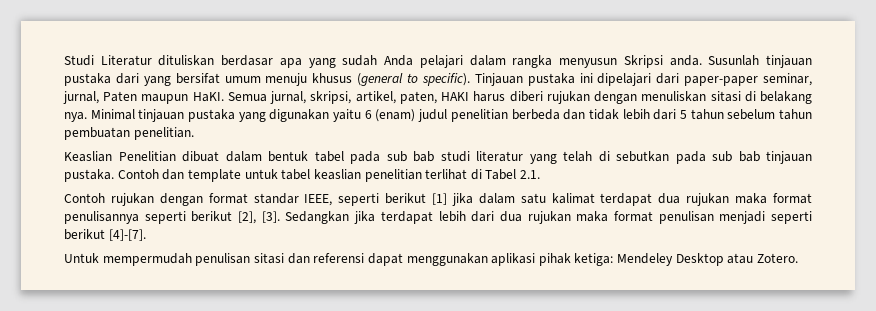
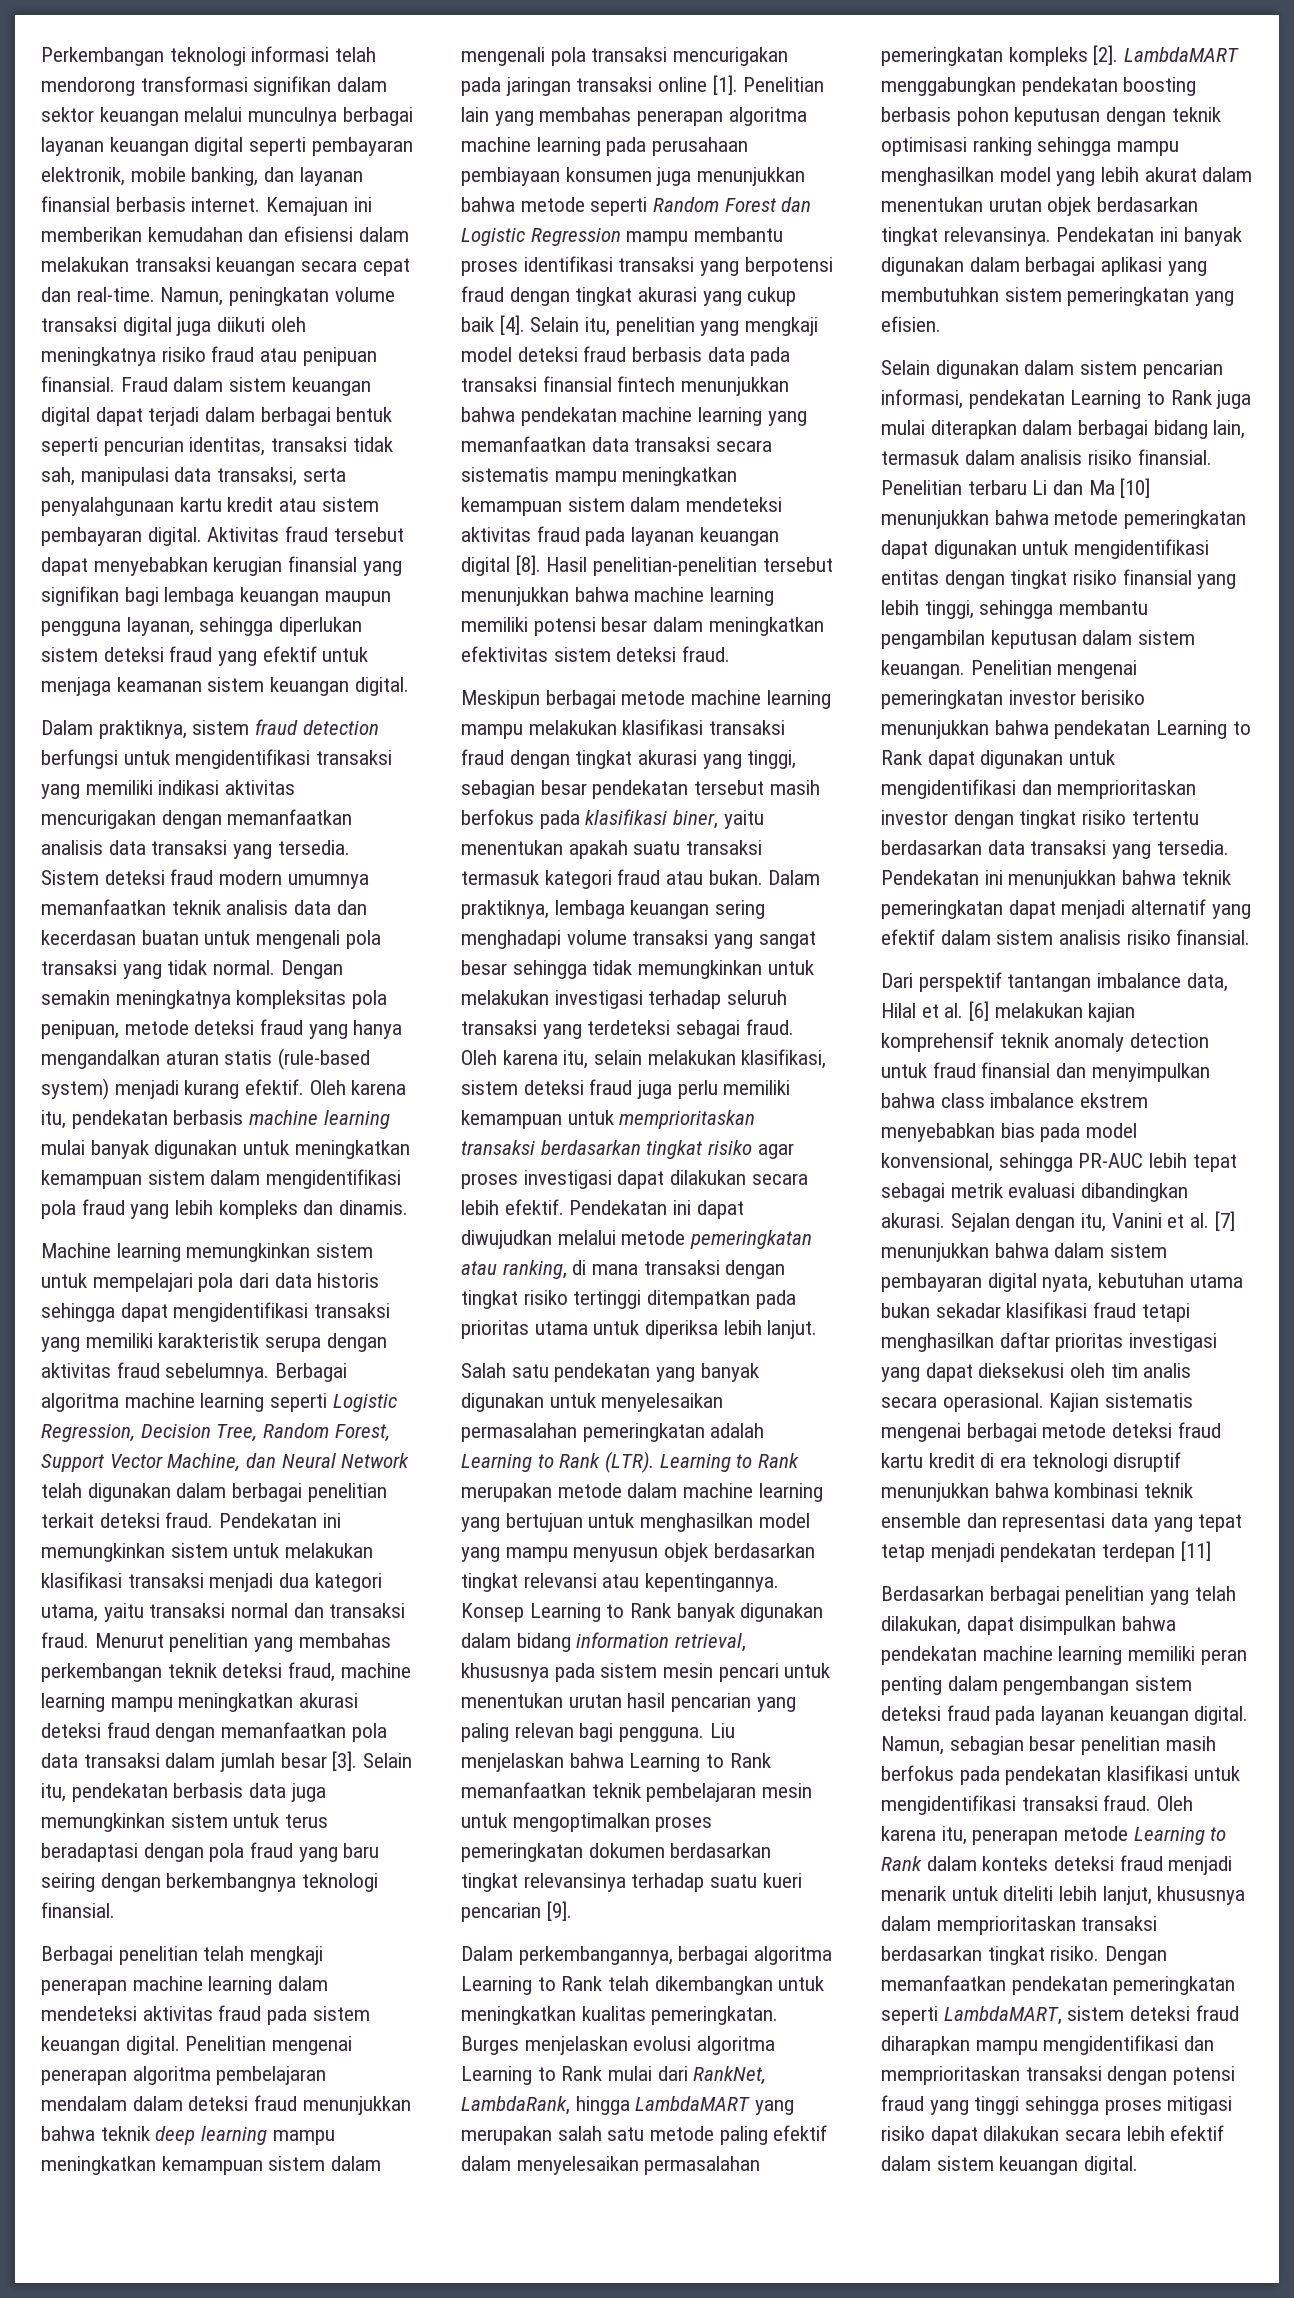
- Studi Literatur dituliskan berdasar apa yang sudah Anda pelajari dalam rangka menyusun Skripsi anda. Susunlah tinjauan pustaka dari yang bersifat umum menuju khusus (general to specific). Tinjauan pustaka ini dipelajari dari paper-paper seminar, jurnal, Paten maupun HaKI. Semua jurnal, skripsi, artikel, paten, HAKI harus diberi rujukan dengan menuliskan sitasi di belakang nya. Minimal tinjauan pustaka yang digunakan yaitu 6 (enam) judul penelitian berbeda dan tidak lebih dari 5 tahun sebelum tahun pembuatan penelitian.
- Keaslian Penelitian dibuat dalam bentuk tabel pada sub bab studi literatur yang telah di sebutkan pada sub bab tinjauan pustaka. Contoh dan template untuk tabel keaslian penelitian terlihat di Tabel 2.1.
- Contoh rujukan dengan format standar IEEE, seperti berikut [1] jika dalam satu kalimat terdapat dua rujukan maka format penulisannya seperti berikut [2], [3]. Sedangkan jika terdapat lebih dari dua rujukan maka format penulisan menjadi seperti berikut [4]-[7].
- Untuk mempermudah penulisan sitasi dan referensi dapat menggunakan aplikasi pihak ketiga: Mendeley Desktop atau Zotero.
+ Perkembangan teknologi informasi telah mendorong transformasi signifikan dalam sektor keuangan melalui munculnya berbagai layanan keuangan digital seperti pembayaran elektronik, mobile banking, dan layanan finansial berbasis internet. Kemajuan ini memberikan kemudahan dan efisiensi dalam melakukan transaksi keuangan secara cepat dan real-time. Namun, peningkatan volume transaksi digital juga diikuti oleh meningkatnya risiko fraud atau penipuan finansial. Fraud dalam sistem keuangan digital dapat terjadi dalam berbagai bentuk seperti pencurian identitas, transaksi tidak sah, manipulasi data transaksi, serta penyalahgunaan kartu kredit atau sistem pembayaran digital. Aktivitas fraud tersebut dapat menyebabkan kerugian finansial yang signifikan bagi lembaga keuangan maupun pengguna layanan, sehingga diperlukan sistem deteksi fraud yang efektif untuk menjaga keamanan sistem keuangan digital.
+ Dalam praktiknya, sistem fraud detection berfungsi untuk mengidentifikasi transaksi yang memiliki indikasi aktivitas mencurigakan dengan memanfaatkan analisis data transaksi yang tersedia. Sistem deteksi fraud modern umumnya memanfaatkan teknik analisis data dan kecerdasan buatan untuk mengenali pola transaksi yang tidak normal. Dengan semakin meningkatnya kompleksitas pola penipuan, metode deteksi fraud yang hanya mengandalkan aturan statis (rule-based system) menjadi kurang efektif. Oleh karena itu, pendekatan berbasis machine learning mulai banyak digunakan untuk meningkatkan kemampuan sistem dalam mengidentifikasi pola fraud yang lebih kompleks dan dinamis.
+ Machine learning memungkinkan sistem untuk mempelajari pola dari data historis sehingga dapat mengidentifikasi transaksi yang memiliki karakteristik serupa dengan aktivitas fraud sebelumnya. Berbagai algoritma machine learning seperti Logistic Regression, Decision Tree, Random Forest, Support Vector Machine, dan Neural Network telah digunakan dalam berbagai penelitian terkait deteksi fraud. Pendekatan ini memungkinkan sistem untuk melakukan klasifikasi transaksi menjadi dua kategori utama, yaitu transaksi normal dan transaksi fraud. Menurut penelitian yang membahas perkembangan teknik deteksi fraud, machine learning mampu meningkatkan akurasi deteksi fraud dengan memanfaatkan pola data transaksi dalam jumlah besar [3]. Selain itu, pendekatan berbasis data juga memungkinkan sistem untuk terus beradaptasi dengan pola fraud yang baru seiring dengan berkembangnya teknologi finansial.
+ Berbagai penelitian telah mengkaji penerapan machine learning dalam mendeteksi aktivitas fraud pada sistem keuangan digital. Penelitian mengenai penerapan algoritma pembelajaran mendalam dalam deteksi fraud menunjukkan bahwa teknik deep learning mampu meningkatkan kemampuan sistem dalam mengenali pola transaksi mencurigakan pada jaringan transaksi online [1]. Penelitian lain yang membahas penerapan algoritma machine learning pada perusahaan pembiayaan konsumen juga menunjukkan bahwa metode seperti Random Forest dan Logistic Regression mampu membantu proses identifikasi transaksi yang berpotensi fraud dengan tingkat akurasi yang cukup baik [4]. Selain itu, penelitian yang mengkaji model deteksi fraud berbasis data pada transaksi finansial fintech menunjukkan bahwa pendekatan machine learning yang memanfaatkan data transaksi secara sistematis mampu meningkatkan kemampuan sistem dalam mendeteksi aktivitas fraud pada layanan keuangan digital [8]. Hasil penelitian-penelitian tersebut menunjukkan bahwa machine learning memiliki potensi besar dalam meningkatkan efektivitas sistem deteksi fraud.
+ Meskipun berbagai metode machine learning mampu melakukan klasifikasi transaksi fraud dengan tingkat akurasi yang tinggi, sebagian besar pendekatan tersebut masih berfokus pada klasifikasi biner, yaitu menentukan apakah suatu transaksi termasuk kategori fraud atau bukan. Dalam praktiknya, lembaga keuangan sering menghadapi volume transaksi yang sangat besar sehingga tidak memungkinkan untuk melakukan investigasi terhadap seluruh transaksi yang terdeteksi sebagai fraud. Oleh karena itu, selain melakukan klasifikasi, sistem deteksi fraud juga perlu memiliki kemampuan untuk memprioritaskan transaksi berdasarkan tingkat risiko agar proses investigasi dapat dilakukan secara lebih efektif. Pendekatan ini dapat diwujudkan melalui metode pemeringkatan atau ranking, di mana transaksi dengan tingkat risiko tertinggi ditempatkan pada prioritas utama untuk diperiksa lebih lanjut.
+ Salah satu pendekatan yang banyak digunakan untuk menyelesaikan permasalahan pemeringkatan adalah Learning to Rank (LTR). Learning to Rank merupakan metode dalam machine learning yang bertujuan untuk menghasilkan model yang mampu menyusun objek berdasarkan tingkat relevansi atau kepentingannya. Konsep Learning to Rank banyak digunakan dalam bidang information retrieval, khususnya pada sistem mesin pencari untuk menentukan urutan hasil pencarian yang paling relevan bagi pengguna. Liu menjelaskan bahwa Learning to Rank memanfaatkan teknik pembelajaran mesin untuk mengoptimalkan proses pemeringkatan dokumen berdasarkan tingkat relevansinya terhadap suatu kueri pencarian [9].
+ Dalam perkembangannya, berbagai algoritma Learning to Rank telah dikembangkan untuk meningkatkan kualitas pemeringkatan. Burges menjelaskan evolusi algoritma Learning to Rank mulai dari RankNet, LambdaRank, hingga LambdaMART yang merupakan salah satu metode paling efektif dalam menyelesaikan permasalahan pemeringkatan kompleks [2]. LambdaMART menggabungkan pendekatan boosting berbasis pohon keputusan dengan teknik optimisasi ranking sehingga mampu menghasilkan model yang lebih akurat dalam menentukan urutan objek berdasarkan tingkat relevansinya. Pendekatan ini banyak digunakan dalam berbagai aplikasi yang membutuhkan sistem pemeringkatan yang efisien.
+ Selain digunakan dalam sistem pencarian informasi, pendekatan Learning to Rank juga mulai diterapkan dalam berbagai bidang lain, termasuk dalam analisis risiko finansial. Penelitian terbaru Li dan Ma [10] menunjukkan bahwa metode pemeringkatan dapat digunakan untuk mengidentifikasi entitas dengan tingkat risiko finansial yang lebih tinggi, sehingga membantu pengambilan keputusan dalam sistem keuangan. Penelitian mengenai pemeringkatan investor berisiko menunjukkan bahwa pendekatan Learning to Rank dapat digunakan untuk mengidentifikasi dan memprioritaskan investor dengan tingkat risiko tertentu berdasarkan data transaksi yang tersedia. Pendekatan ini menunjukkan bahwa teknik pemeringkatan dapat menjadi alternatif yang efektif dalam sistem analisis risiko finansial.
+ Dari perspektif tantangan imbalance data, Hilal et al. [6] melakukan kajian komprehensif teknik anomaly detection untuk fraud finansial dan menyimpulkan bahwa class imbalance ekstrem menyebabkan bias pada model konvensional, sehingga PR-AUC lebih tepat sebagai metrik evaluasi dibandingkan akurasi. Sejalan dengan itu, Vanini et al. [7] menunjukkan bahwa dalam sistem pembayaran digital nyata, kebutuhan utama bukan sekadar klasifikasi fraud tetapi menghasilkan daftar prioritas investigasi yang dapat dieksekusi oleh tim analis secara operasional. Kajian sistematis mengenai berbagai metode deteksi fraud kartu kredit di era teknologi disruptif menunjukkan bahwa kombinasi teknik ensemble dan representasi data yang tepat tetap menjadi pendekatan terdepan [11]
+ Berdasarkan berbagai penelitian yang telah dilakukan, dapat disimpulkan bahwa pendekatan machine learning memiliki peran penting dalam pengembangan sistem deteksi fraud pada layanan keuangan digital. Namun, sebagian besar penelitian masih berfokus pada pendekatan klasifikasi untuk mengidentifikasi transaksi fraud. Oleh karena itu, penerapan metode Learning to Rank dalam konteks deteksi fraud menjadi menarik untuk diteliti lebih lanjut, khususnya dalam memprioritaskan transaksi berdasarkan tingkat risiko. Dengan memanfaatkan pendekatan pemeringkatan seperti LambdaMART, sistem deteksi fraud diharapkan mampu mengidentifikasi dan memprioritaskan transaksi dengan potensi fraud yang tinggi sehingga proses mitigasi risiko dapat dilakukan secara lebih efektif dalam sistem keuangan digital.

